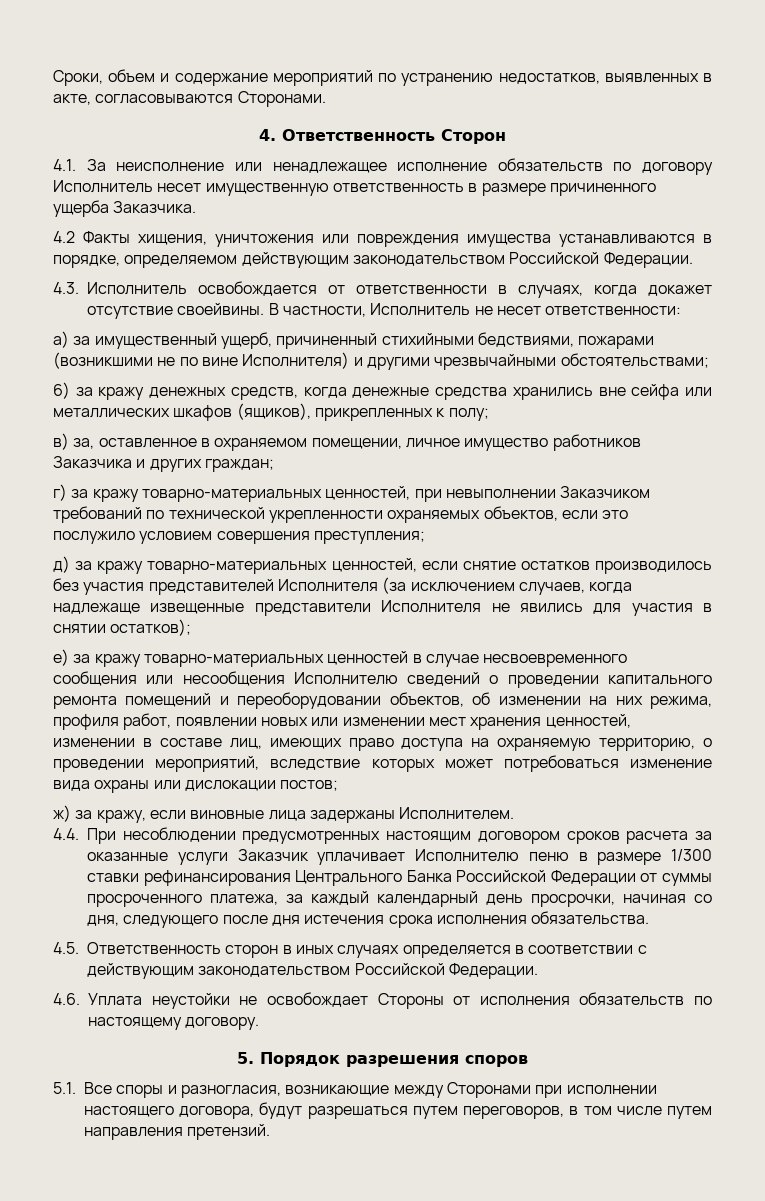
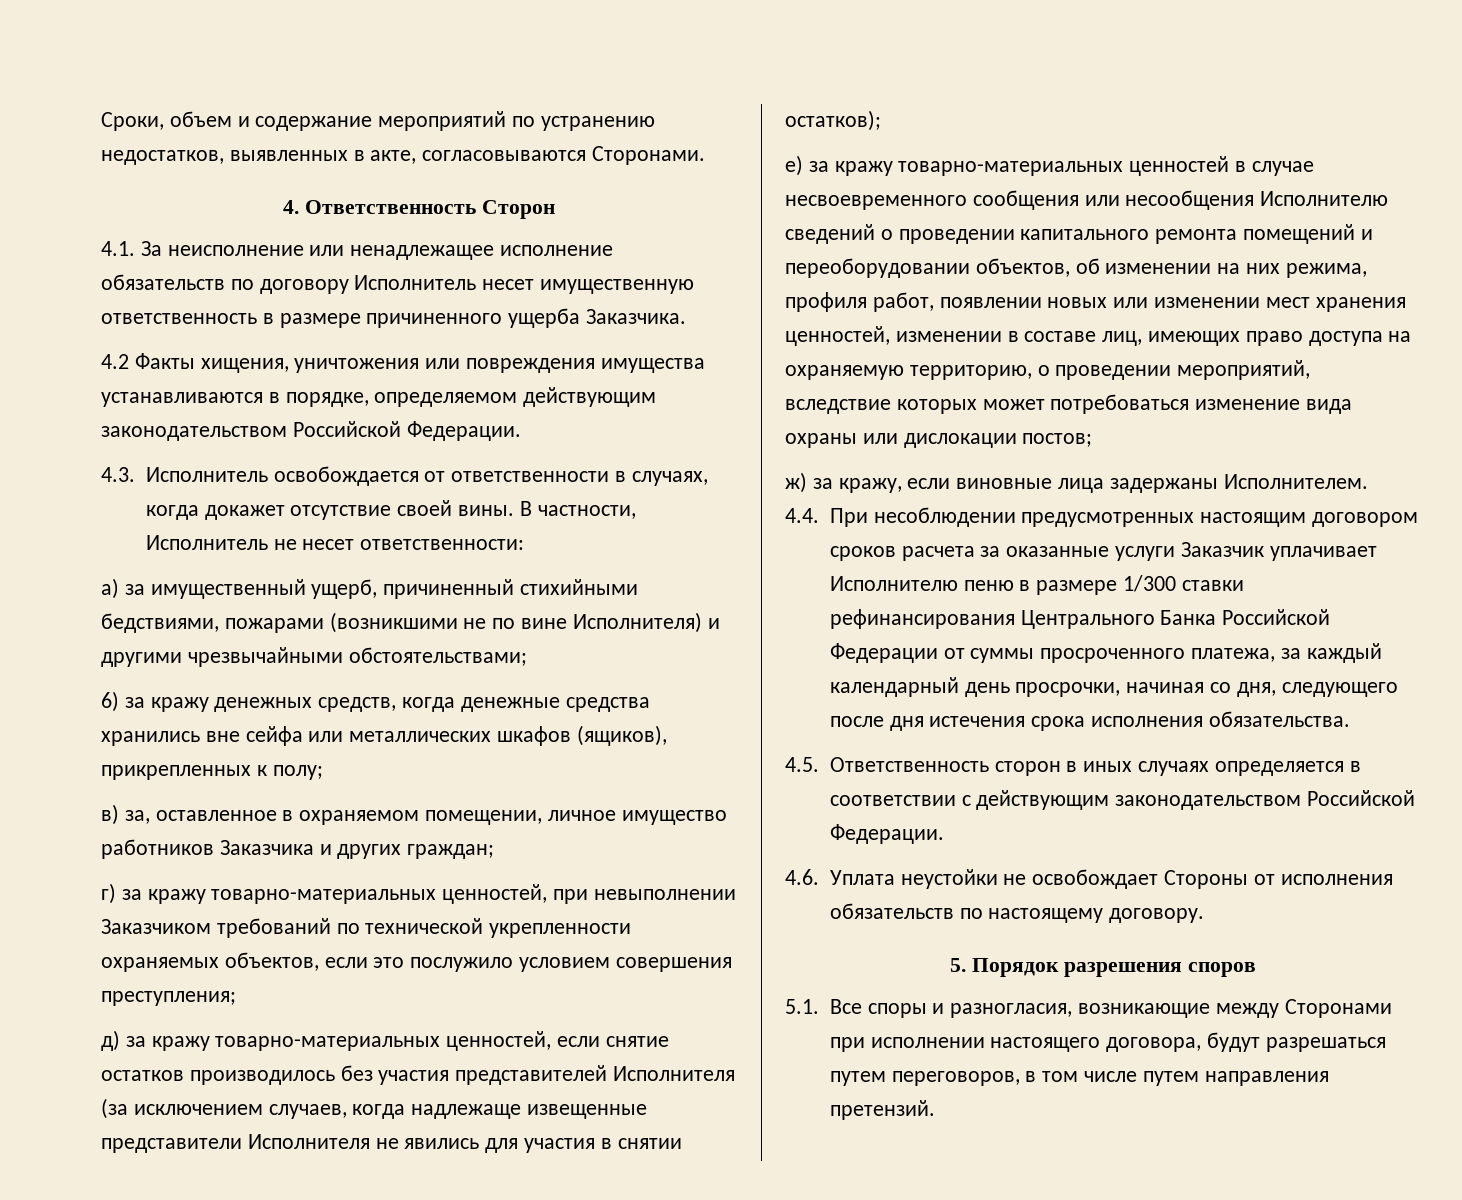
- 4.3. Исполнитель освобождается от ответственности в случаях, когда докажет отсутствие своейвины.
+ 4.3. Исполнитель освобождается от ответственности в случаях, когда докажет отсутствие своей вины.

